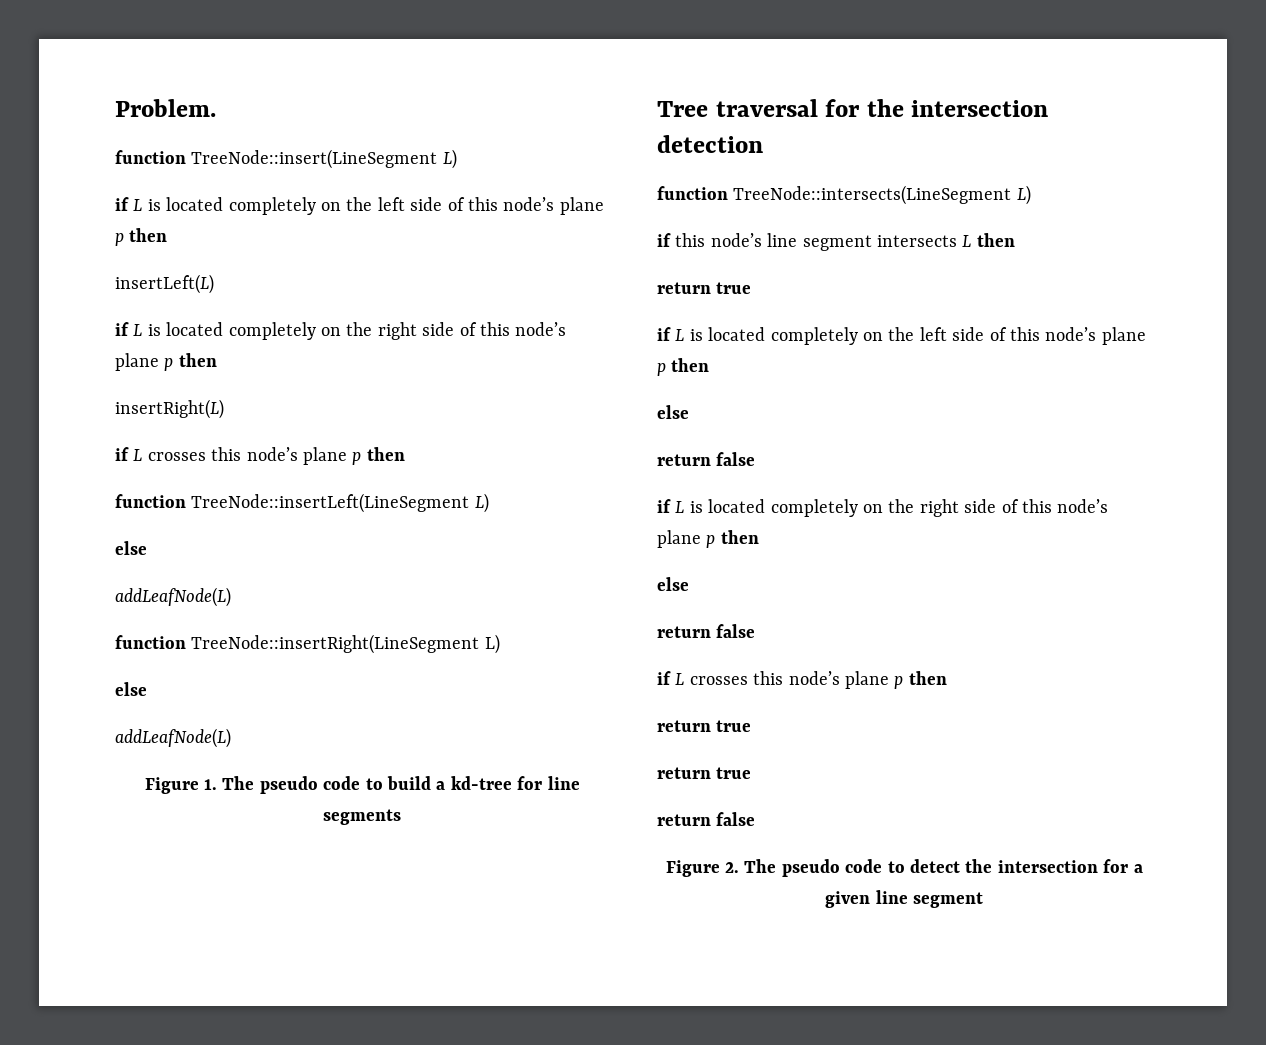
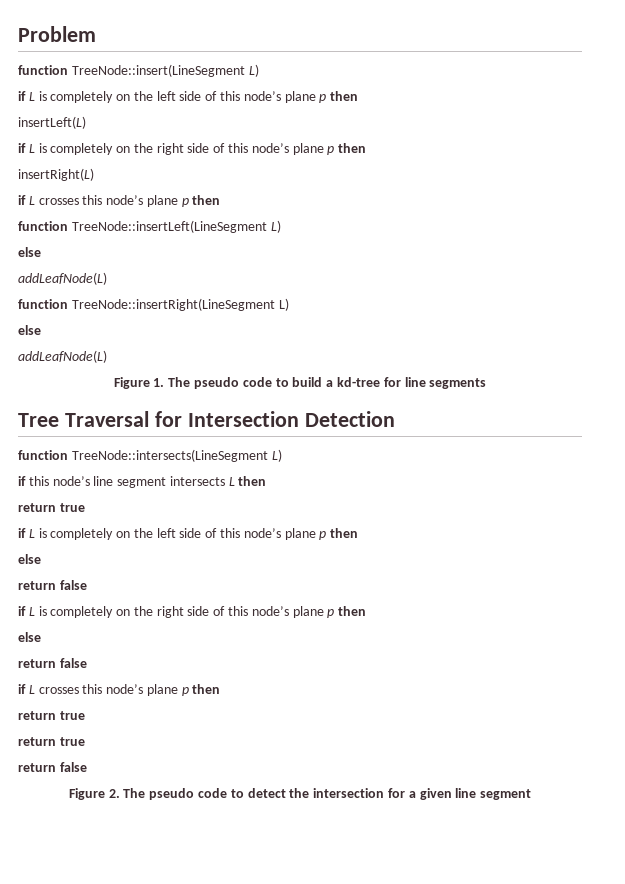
- Problem.
+ Problem
  function TreeNode::insert(LineSegment L)
- if L is located completely on the left side of this node’s plane p then
+ if L is completely on the left side of this node’s plane p then
  insertLeft(L)
- if L is located completely on the right side of this node’s plane p then
+ if L is completely on the right side of this node’s plane p then
- Tree traversal for the intersection detection
+ Tree Traversal for Intersection Detection
  if this node’s line segment intersects L then
  return true
- if L is located completely on the left side of this node’s plane p then
+ if L is completely on the left side of this node’s plane p then
  else
  return false
- if L is located completely on the right side of this node’s plane p then
+ if L is completely on the right side of this node’s plane p then

